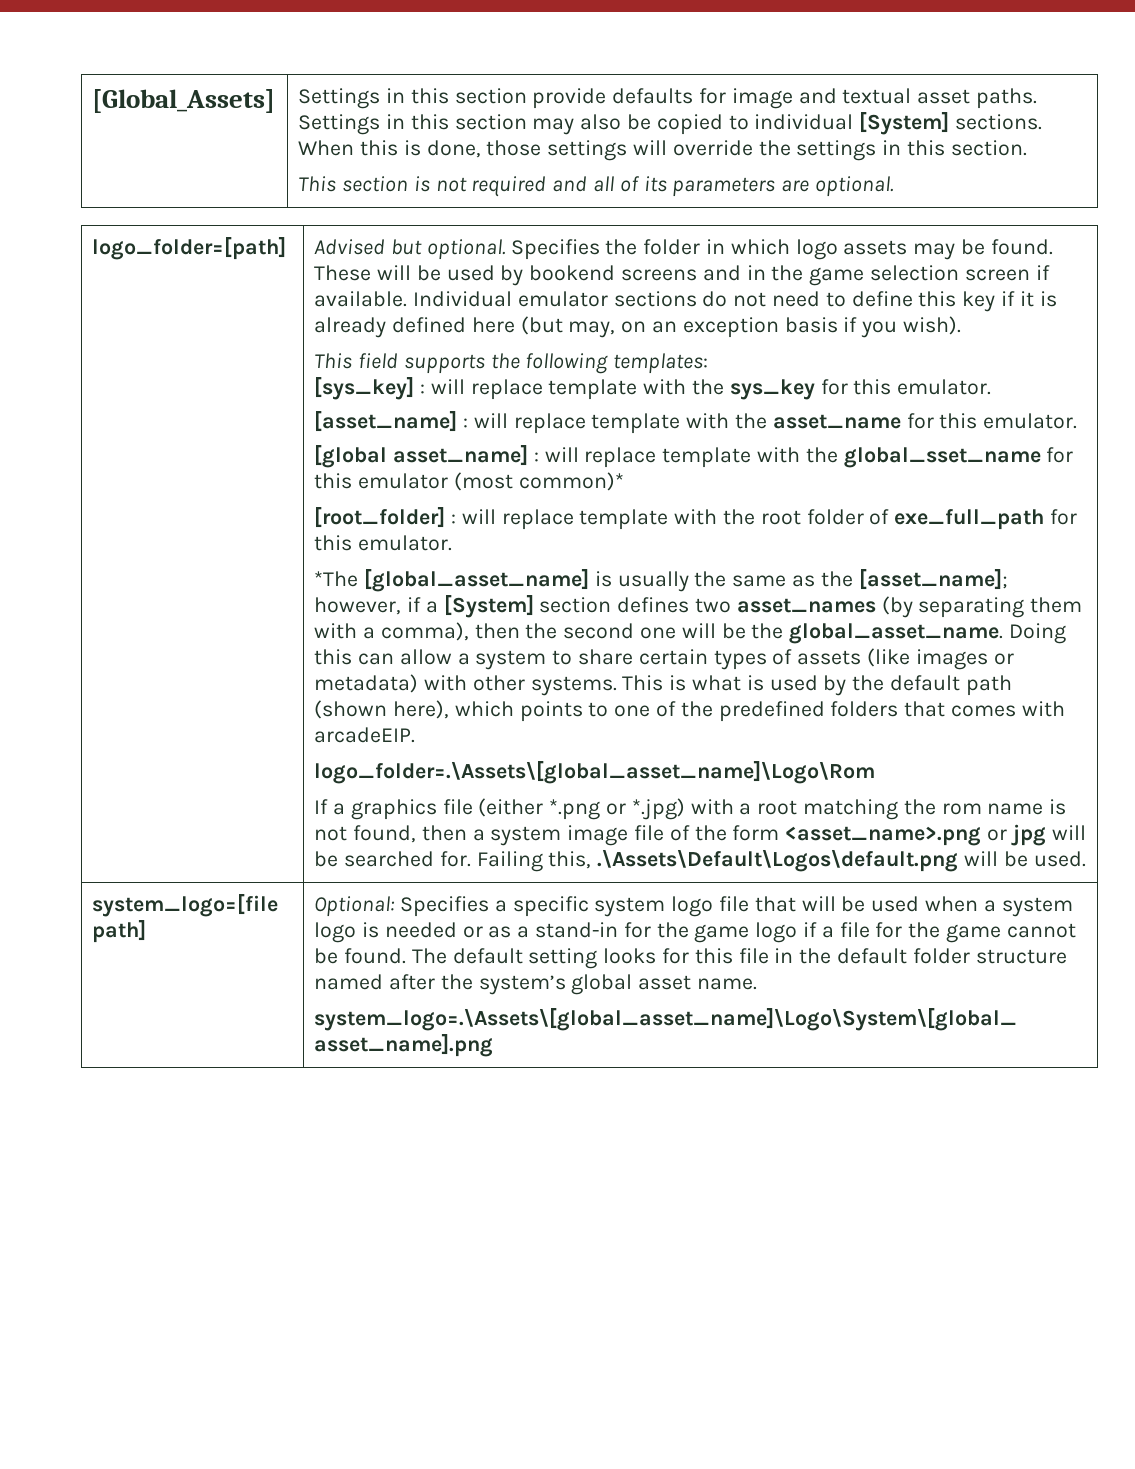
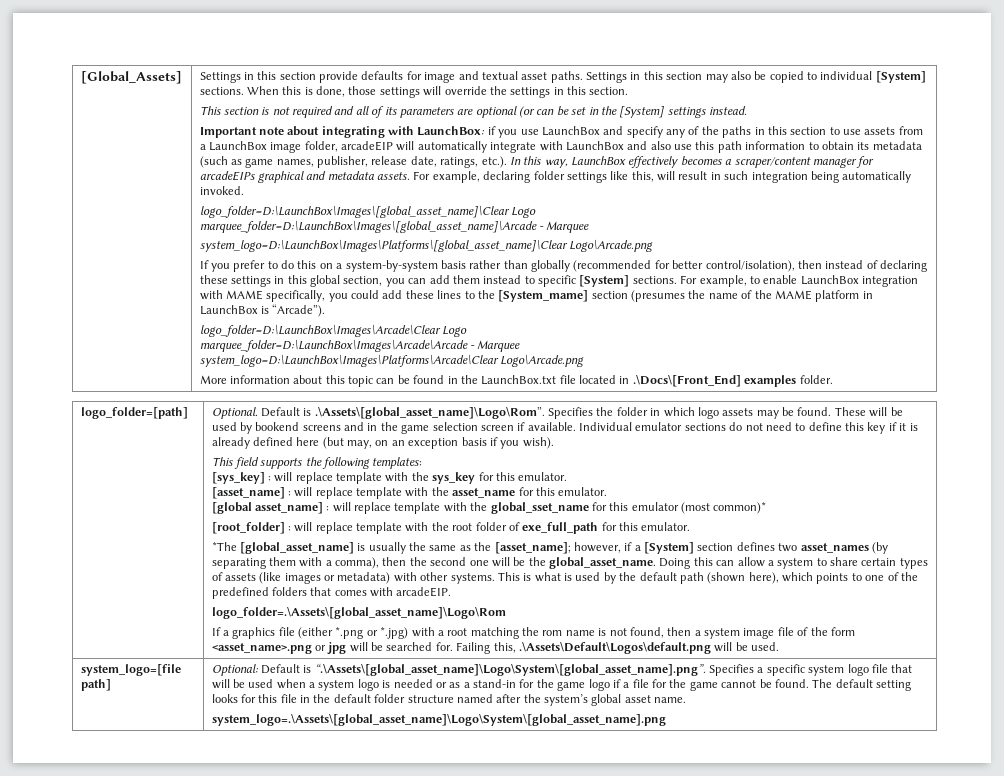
- This section is not required and all of its parameters are optional.
- logo_folder=[path] | Advised but optional. Specifies the folder in which logo assets may be found.
+ This section is not required and all of its parameters are optional (or can be set in the [System] settings instead.
+ Important note about integrating with LaunchBox: if you use LaunchBox and specify any of the paths in this section to use assets from a LaunchBox image folder, arcadeEIP will automatically integrate with LaunchBox and also use this path information to obtain its metadata (such as game names, publisher, release date, ratings, etc.). In this way, LaunchBox effectively becomes a scraper/content manager for arcadeEIPs graphical and metadata assets. For example, declaring folder settings like this, will result in such integration being automatically invoked.
+ logo_folder=D:\LaunchBox\Images\[global_asset_name]\Clear Logo
+ marquee_folder=D:\LaunchBox\Images\[global_asset_name]\Arcade - Marquee
+ system_logo=D:\LaunchBox\Images\Platforms\[global_asset_name]\Clear Logo\Arcade.png
+ If you prefer to do this on a system-by-system basis rather than globally (recommended for better control/isolation), then instead of declaring these settings in this global section, you can add them instead to specific [System] sections. For example, to enable LaunchBox integration with MAME specifically, you could add these lines to the [System_mame] section (presumes the name of the MAME platform in LaunchBox is “Arcade”).
+ logo_folder=D:\LaunchBox\Images\Arcade\Clear Logo
+ marquee_folder=D:\LaunchBox\Images\Arcade\Arcade - Marquee
+ system_logo=D:\LaunchBox\Images\Platforms\Arcade\Clear Logo\Arcade.png
+ More information about this topic can be found in the LaunchBox.txt file located in .\Docs\[Front_End] examples folder.
+ logo_folder=[path] | Optional. Default is .\Assets\[global_asset_name]\Logo\Rom”. Specifies the folder in which logo assets may be found.
- Optional: Specifies a specific system logo file that will be used when a system logo is needed or as a stand-in for the game logo if a file for the game cannot be found.
+ Optional: Default is “.\Assets\[global_asset_name]\Logo\System\[global_asset_name].png”. Specifies a specific system logo file that will be used when a system logo is needed or as a stand-in for the game logo if a file for the game cannot be found.

